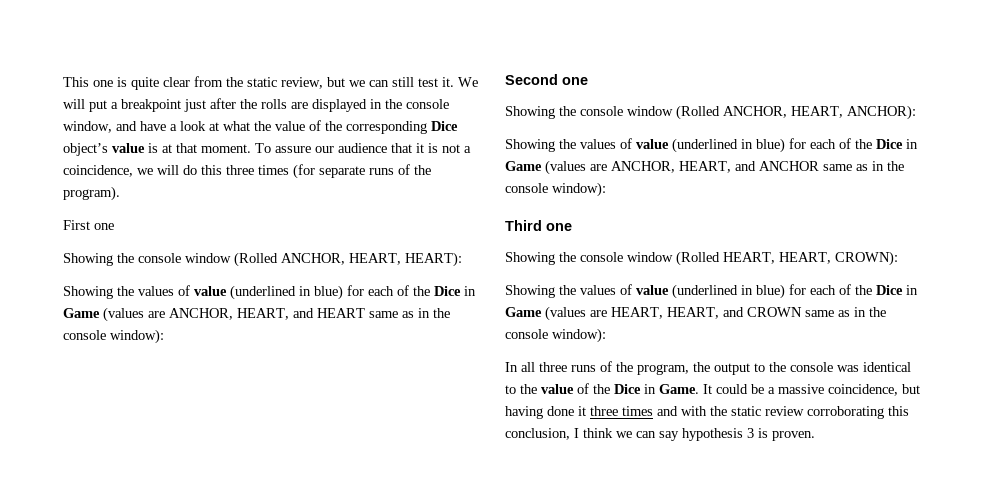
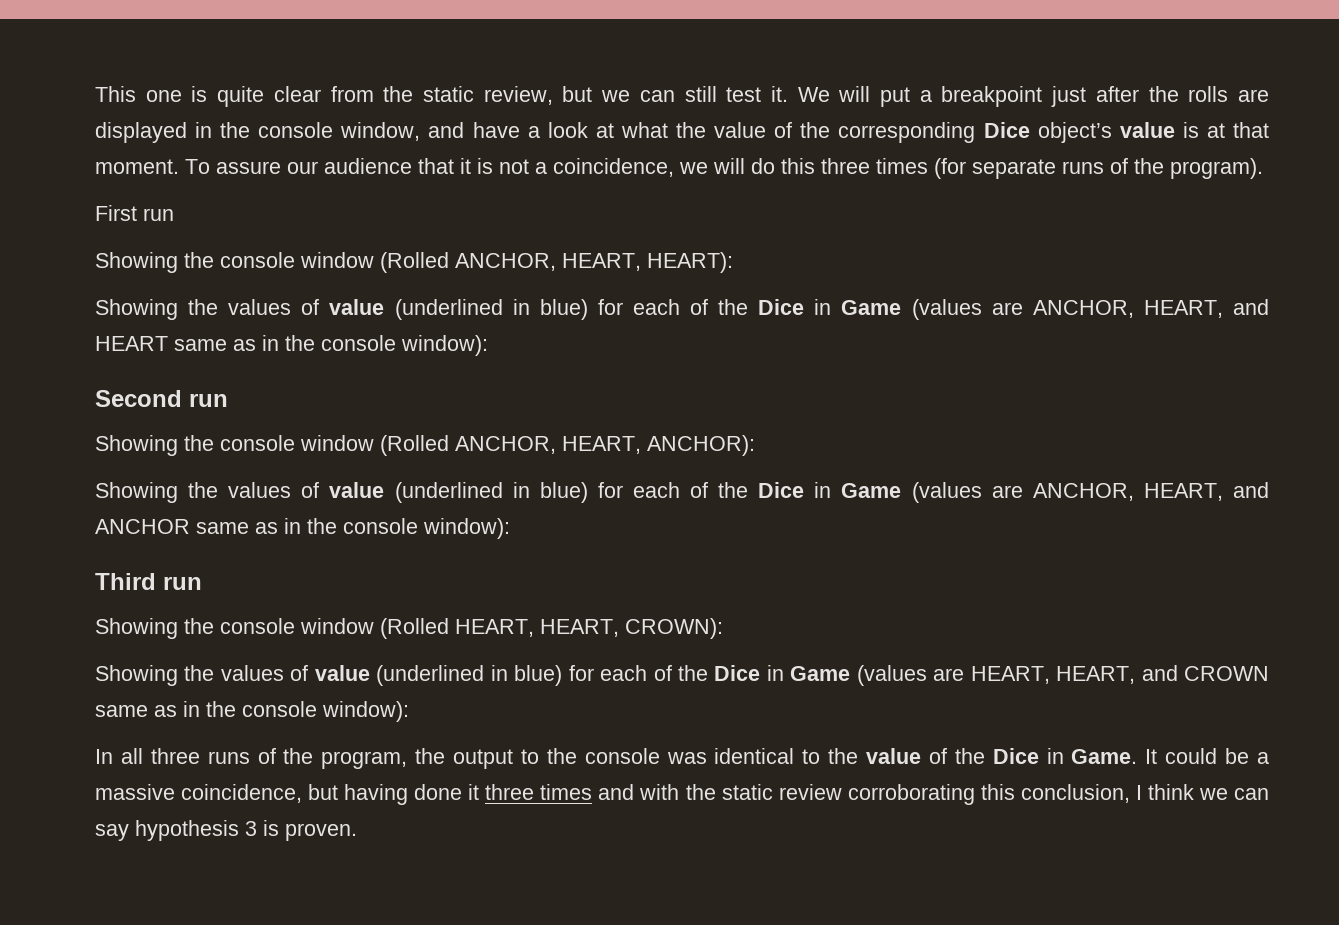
- First one
+ First run
- Second one
+ Second run
- Third one
+ Third run

